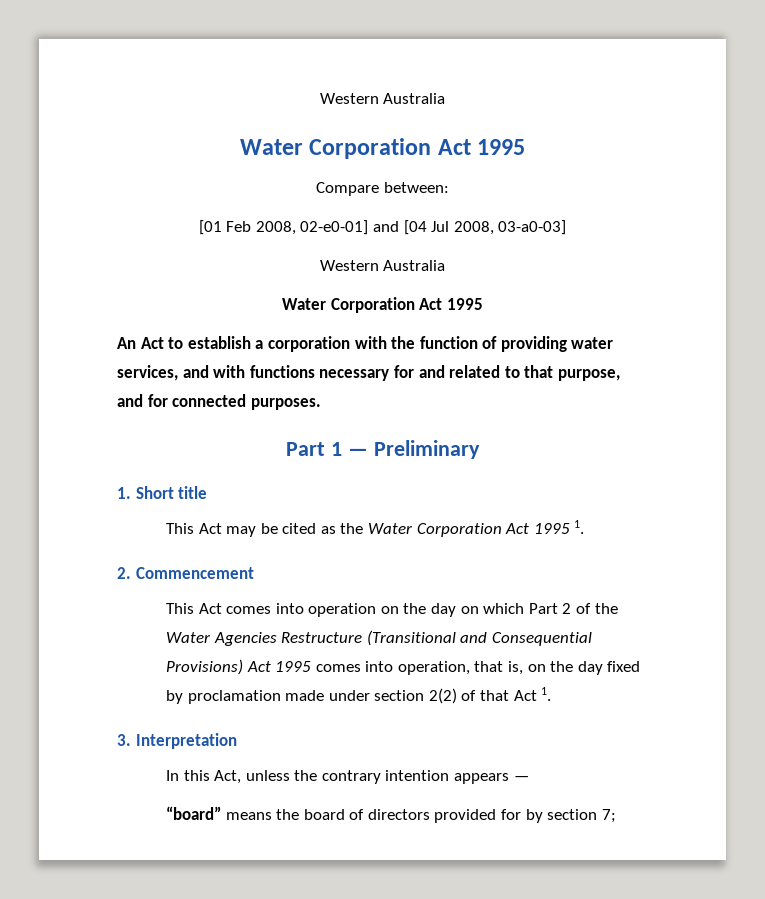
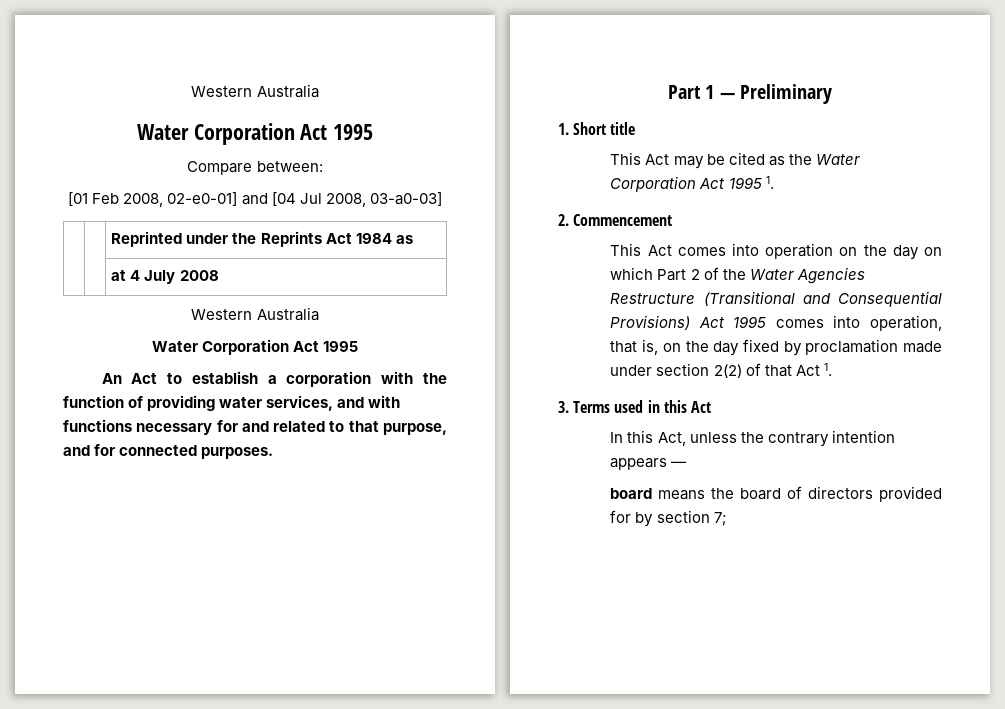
+ | | Reprinted under the Reprints Act 1984 as
+ | | at 4 July 2008
- 3. Interpretation
+ 3. Terms used in this Act
- “board” means the board of directors provided for by section 7;
+ board means the board of directors provided for by section 7;

